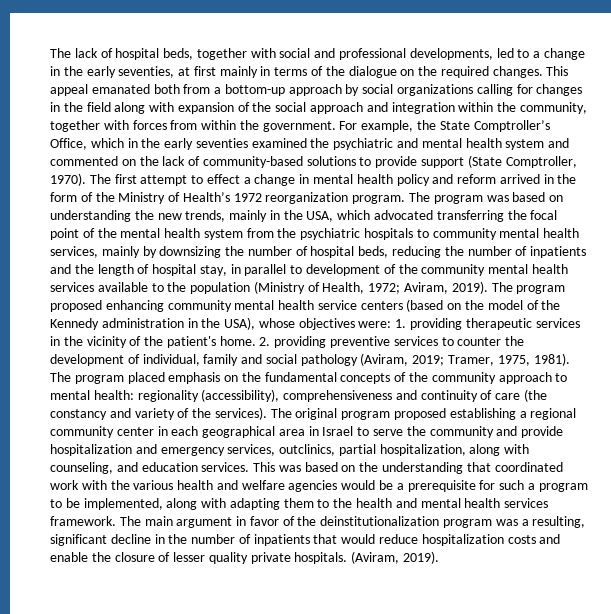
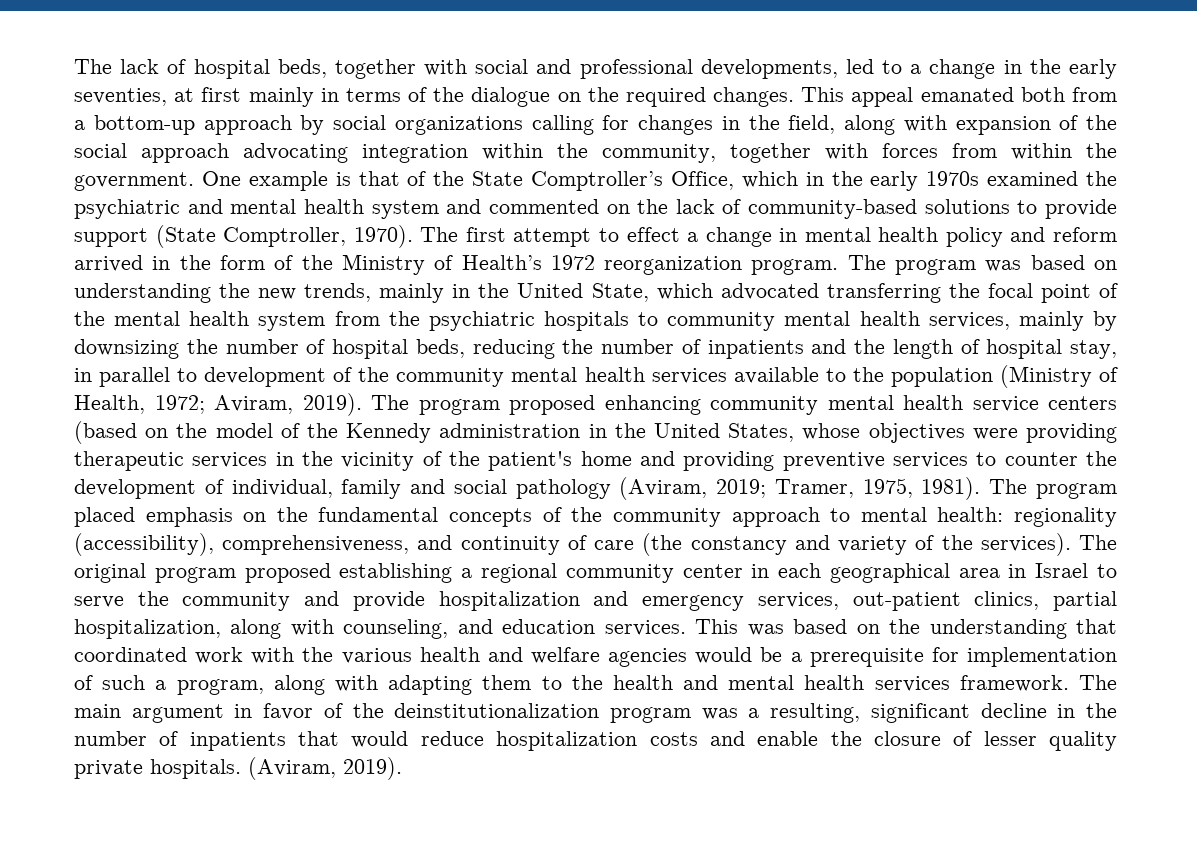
- This appeal emanated both from a bottom-up approach by social organizations calling for changes in the field along with expansion of the social approach and integration within the community, together with forces from within the government.
+ This appeal emanated both from a bottom-up approach by social organizations calling for changes in the field, along with expansion of the social approach advocating integration within the community, together with forces from within the government.
- For example, the State Comptroller’s Office, which in the early seventies examined the psychiatric and mental health system and commented on the lack of community-based solutions to provide support (State Comptroller, 1970).
+ One example is that of the State Comptroller’s Office, which in the early 1970s examined the psychiatric and mental health system and commented on the lack of community-based solutions to provide support (State Comptroller, 1970).
- The program was based on understanding the new trends, mainly in the USA, which advocated transferring the focal point of the mental health system from the psychiatric hospitals to community mental health services, mainly by downsizing the number of hospital beds, reducing the number of inpatients and the length of hospital stay, in parallel to development of the community mental health services available to the population (Ministry of Health, 1972;
+ The program was based on understanding the new trends, mainly in the United State, which advocated transferring the focal point of the mental health system from the psychiatric hospitals to community mental health services, mainly by downsizing the number of hospital beds, reducing the number of inpatients and the length of hospital stay, in parallel to development of the community mental health services available to the population (Ministry of Health, 1972;
- The program proposed enhancing community mental health service centers (based on the model of the Kennedy administration in the USA), whose objectives were: 1. providing therapeutic services in the vicinity of the patient's home. 2. providing preventive services to counter the development of individual, family and social pathology (Aviram, 2019; Tramer, 1975, 1981).
+ The program proposed enhancing community mental health service centers (based on the model of the Kennedy administration in the United States, whose objectives were providing therapeutic services in the vicinity of the patient's home and providing preventive services to counter the development of individual, family and social pathology (Aviram, 2019; Tramer, 1975, 1981).
- The program placed emphasis on the fundamental concepts of the community approach to mental health: regionality (accessibility), comprehensiveness and continuity of care (the constancy and variety of the services).
+ The program placed emphasis on the fundamental concepts of the community approach to mental health: regionality (accessibility), comprehensiveness, and continuity of care (the constancy and variety of the services).
- The original program proposed establishing a regional community center in each geographical area in Israel to serve the community and provide hospitalization and emergency services, outclinics, partial hospitalization, along with counseling, and education services.
+ The original program proposed establishing a regional community center in each geographical area in Israel to serve the community and provide hospitalization and emergency services, out-patient clinics, partial hospitalization, along with counseling, and education services.
- This was based on the understanding that coordinated work with the various health and welfare agencies would be a prerequisite for such a program to be implemented, along with adapting them to the health and mental health services framework.
+ This was based on the understanding that coordinated work with the various health and welfare agencies would be a prerequisite for implementation of such a program, along with adapting them to the health and mental health services framework.

